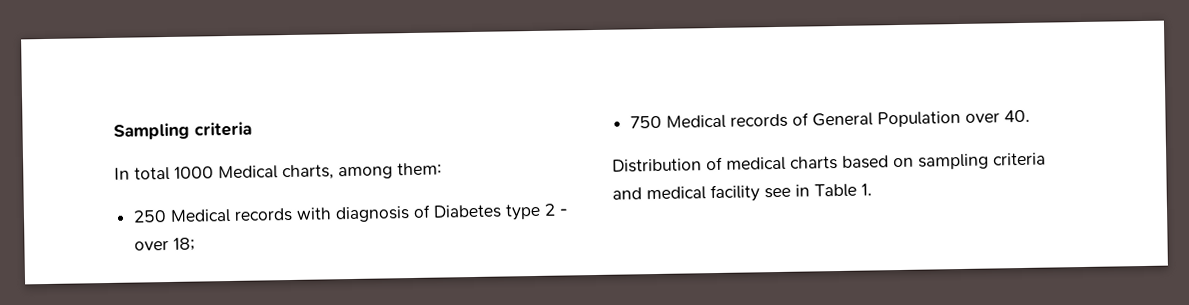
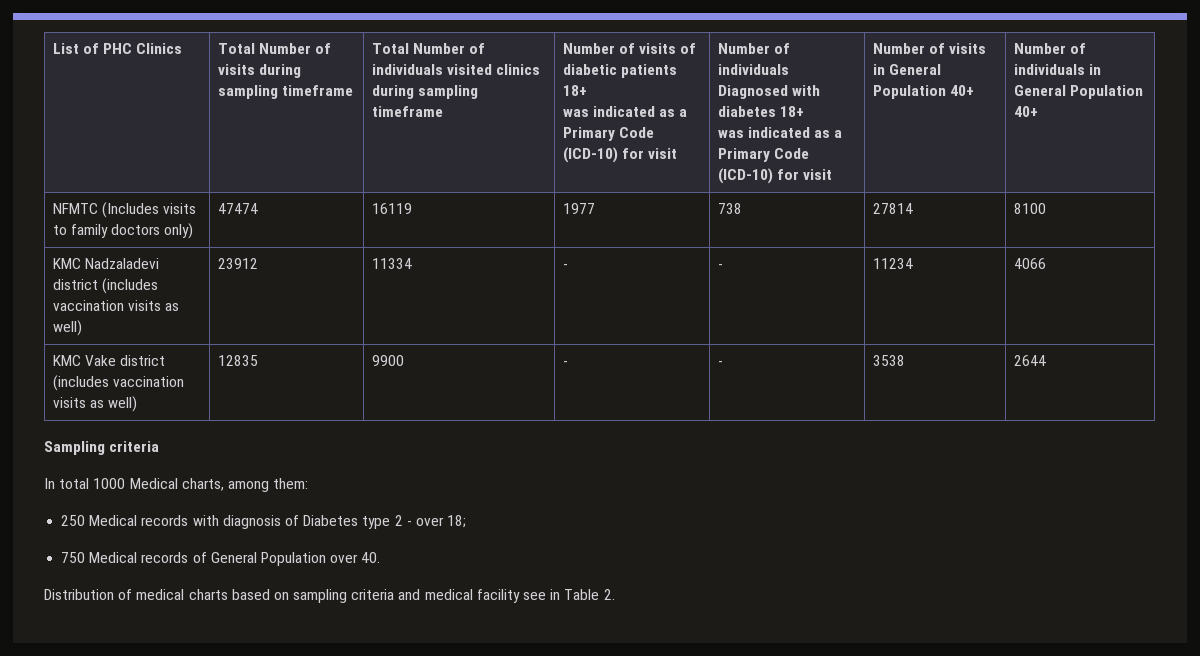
+ List of PHC Clinics | Total Number of visits during sampling timeframe | Total Number of individuals visited clinics during sampling timeframe | Number of visits of diabetic patients 18+
+ was indicated as a Primary Code (ICD-10) for visit | Number of individuals Diagnosed with diabetes 18+
+ was indicated as a Primary Code (ICD-10) for visit | Number of visits in General Population 40+ | Number of individuals in General Population 40+
+ NFMTC (Includes visits to family doctors only) | 47474 | 16119 | 1977 | 738 | 27814 | 8100
+ KMC Nadzaladevi district (includes vaccination visits as well) | 23912 | 11334 | - | - | 11234 | 4066
+ KMC Vake district (includes vaccination visits as well) | 12835 | 9900 | - | - | 3538 | 2644
- Distribution of medical charts based on sampling criteria and medical facility see in Table 1.
+ Distribution of medical charts based on sampling criteria and medical facility see in Table 2.

